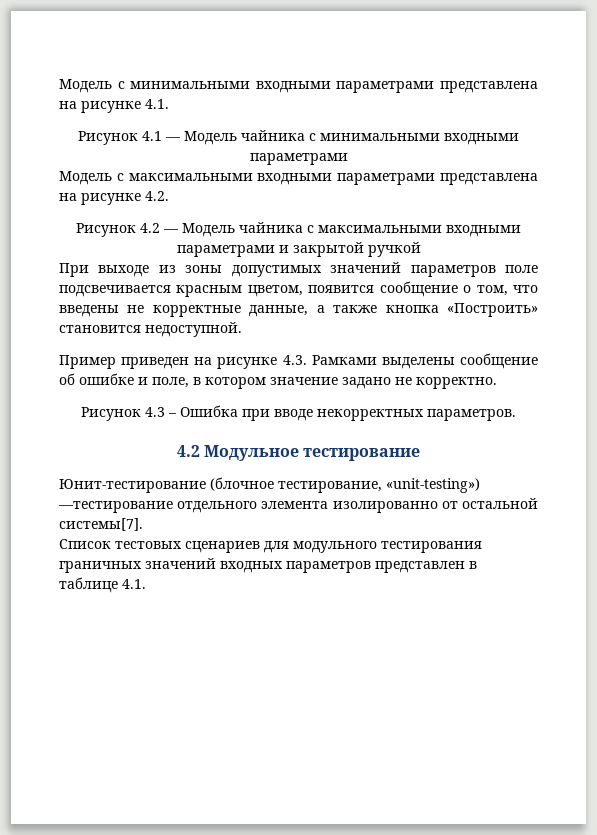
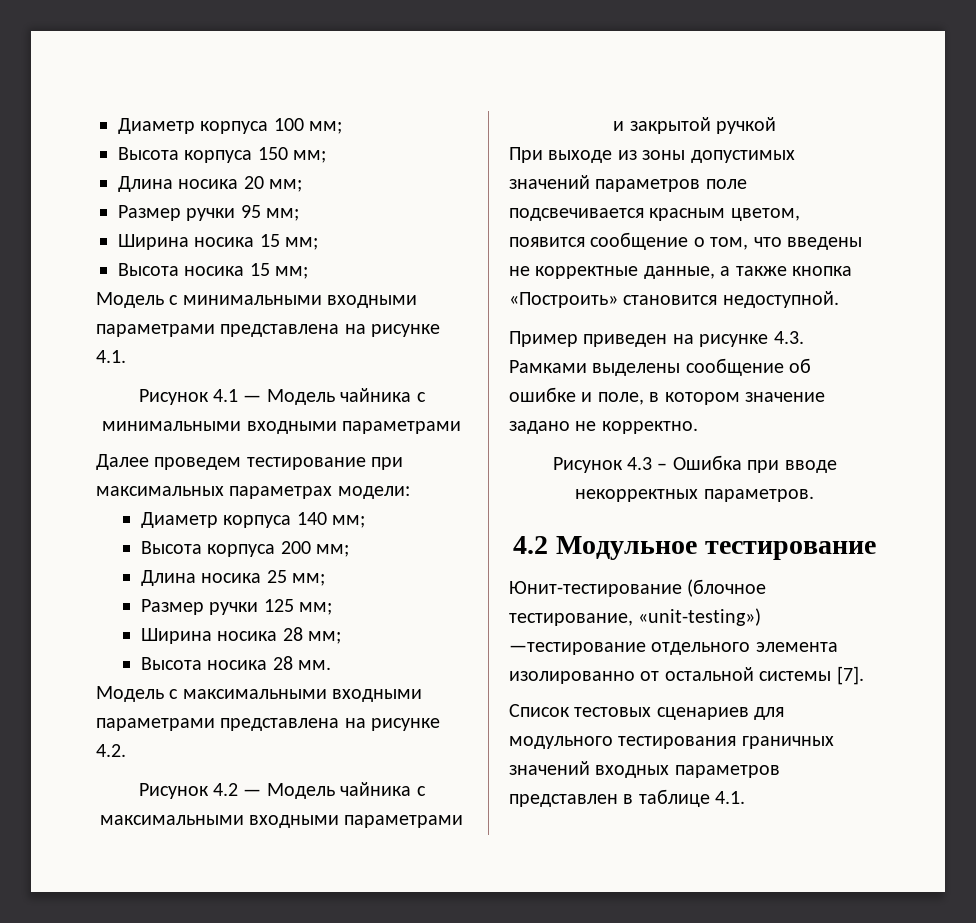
+ Диаметр корпуса 100 мм;
+ Высота корпуса 150 мм;
+ Длина носика 20 мм;
+ Размер ручки 95 мм;
+ Ширина носика 15 мм;
+ Высота носика 15 мм;
+ Далее проведем тестирование при максимальных параметрах модели:
+ Диаметр корпуса 140 мм;
+ Высота корпуса 200 мм;
+ Длина носика 25 мм;
+ Размер ручки 125 мм;
+ Ширина носика 28 мм;
+ Высота носика 28 мм.
- Юнит-тестирование (блочное тестирование, «unit-testing») —тестирование отдельного элемента изолированно от остальной системы[7].
+ Юнит-тестирование (блочное тестирование, «unit-testing») —тестирование отдельного элемента изолированно от остальной системы [7].

